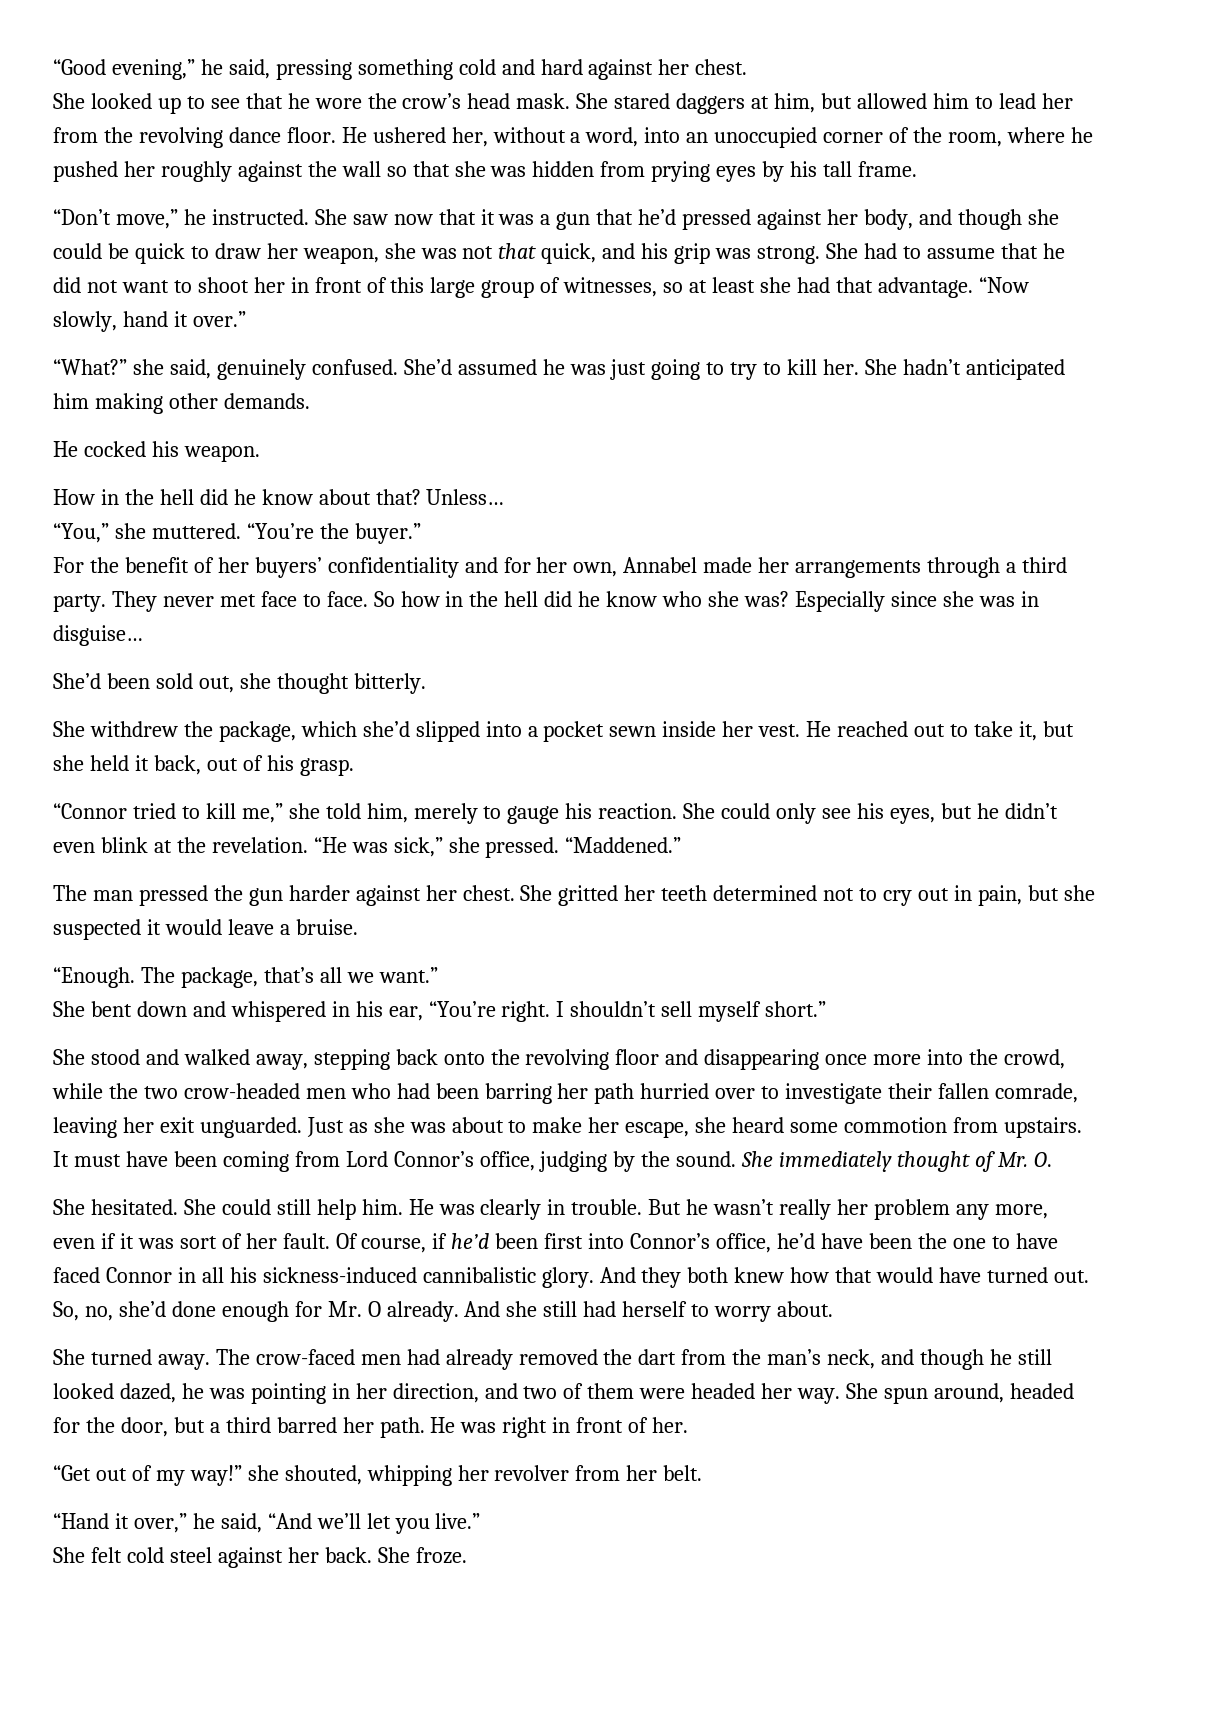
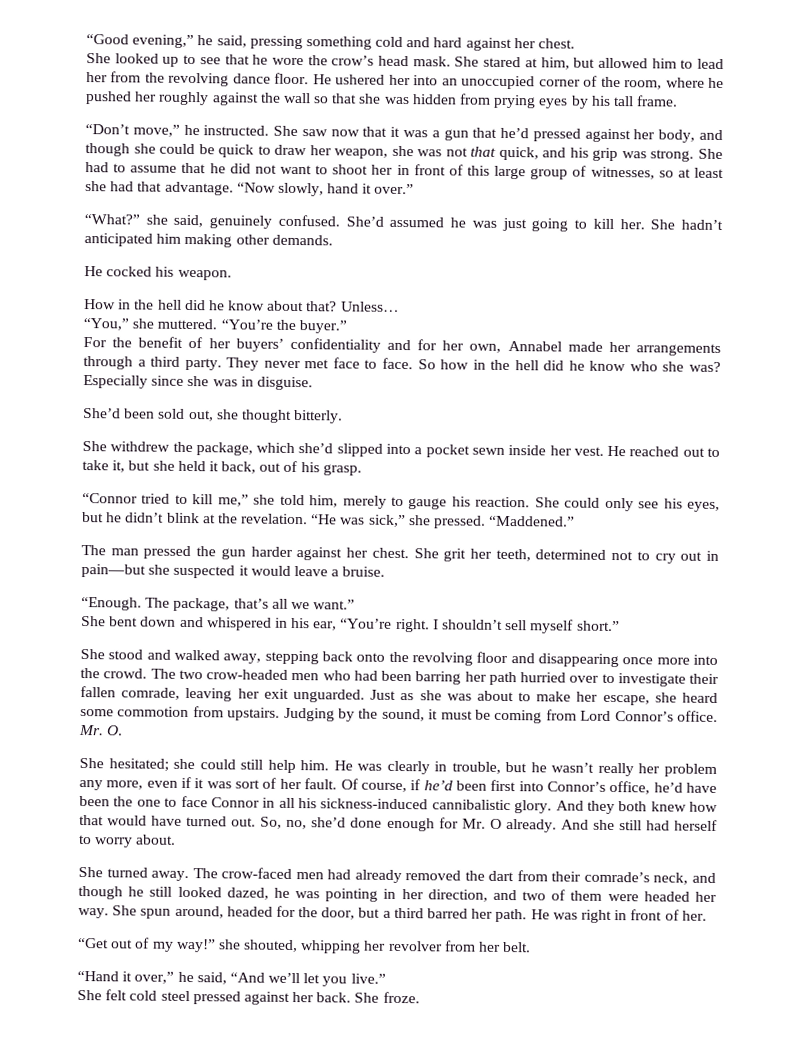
- She stared daggers at him, but allowed him to lead her from the revolving dance floor.
+ She stared at him, but allowed him to lead her from the revolving dance floor.
- He ushered her, without a word, into an unoccupied corner of the room, where he pushed her roughly against the wall so that she was hidden from prying eyes by his tall frame.
+ He ushered her into an unoccupied corner of the room, where he pushed her roughly against the wall so that she was hidden from prying eyes by his tall frame.
- She’d assumed he was just going to try to kill her.
+ She’d assumed he was just going to kill her.
- Especially since she was in disguise…
+ Especially since she was in disguise.
- She could only see his eyes, but he didn’t even blink at the revelation.
+ She could only see his eyes, but he didn’t blink at the revelation.
- She gritted her teeth determined not to cry out in pain, but she suspected it would leave a bruise.
+ She grit her teeth, determined not to cry out in pain—but she suspected it would leave a bruise.
- She stood and walked away, stepping back onto the revolving floor and disappearing once more into the crowd, while the two crow-headed men who had been barring her path hurried over to investigate their fallen comrade, leaving her exit unguarded.
+ She stood and walked away, stepping back onto the revolving floor and disappearing once more into the crowd. The two crow-headed men who had been barring her path hurried over to investigate their fallen comrade, leaving her exit unguarded.
- It must have been coming from Lord Connor’s office, judging by the sound. She immediately thought of Mr. O.
+ Judging by the sound, it must be coming from Lord Connor’s office. Mr. O.
- She hesitated. She could still help him.
+ She hesitated; she could still help him.
- He was clearly in trouble. But he wasn’t really her problem any more, even if it was sort of her fault.
+ He was clearly in trouble, but he wasn’t really her problem any more, even if it was sort of her fault.
- Of course, if he’d been first into Connor’s office, he’d have been the one to have faced Connor in all his sickness-induced cannibalistic glory.
+ Of course, if he’d been first into Connor’s office, he’d have been the one to face Connor in all his sickness-induced cannibalistic glory.
- The crow-faced men had already removed the dart from the man’s neck, and though he still looked dazed, he was pointing in her direction, and two of them were headed her way.
+ The crow-faced men had already removed the dart from their comrade’s neck, and though he still looked dazed, he was pointing in her direction, and two of them were headed her way.
- She felt cold steel against her back.
+ She felt cold steel pressed against her back.

